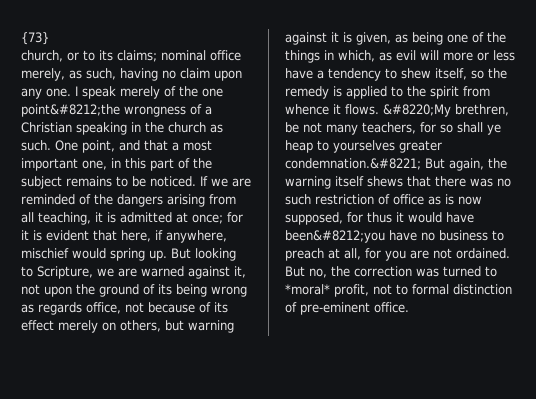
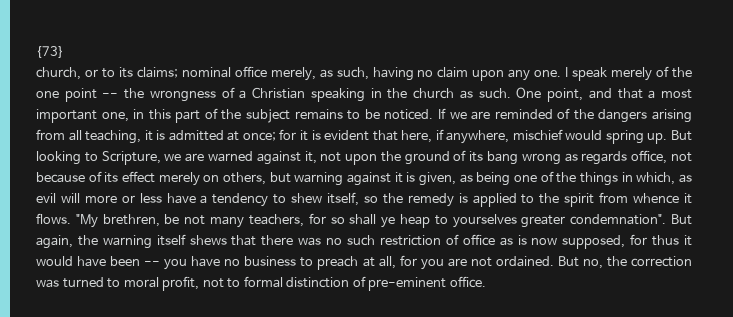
- I speak merely of the one point&#8212;the wrongness of a Christian speaking in the church as such.
+ I speak merely of the one point -- the wrongness of a Christian speaking in the church as such.
- But looking to Scripture, we are warned against it, not upon the ground of its being wrong as regards office, not because of its effect merely on others, but warning against it is given, as being one of the things in which, as evil will more or less have a tendency to shew itself, so the remedy is applied to the spirit from whence it flows.
+ But looking to Scripture, we are warned against it, not upon the ground of its bang wrong as regards office, not because of its effect merely on others, but warning against it is given, as being one of the things in which, as evil will more or less have a tendency to shew itself, so the remedy is applied to the spirit from whence it flows.
- &#8220;My brethren, be not many teachers, for so shall ye heap to yourselves greater condemnation.&#8221; But again, the warning itself shews that there was no such restriction of office as is now supposed, for thus it would have been&#8212;you have no business to preach at all, for you are not ordained.
+ "My brethren, be not many teachers, for so shall ye heap to yourselves greater condemnation". But again, the warning itself shews that there was no such restriction of office as is now supposed, for thus it would have been -- you have no business to preach at all, for you are not ordained.
- But no, the correction was turned to *moral* profit, not to formal distinction of pre-eminent office.
+ But no, the correction was turned to moral profit, not to formal distinction of pre-eminent office.

